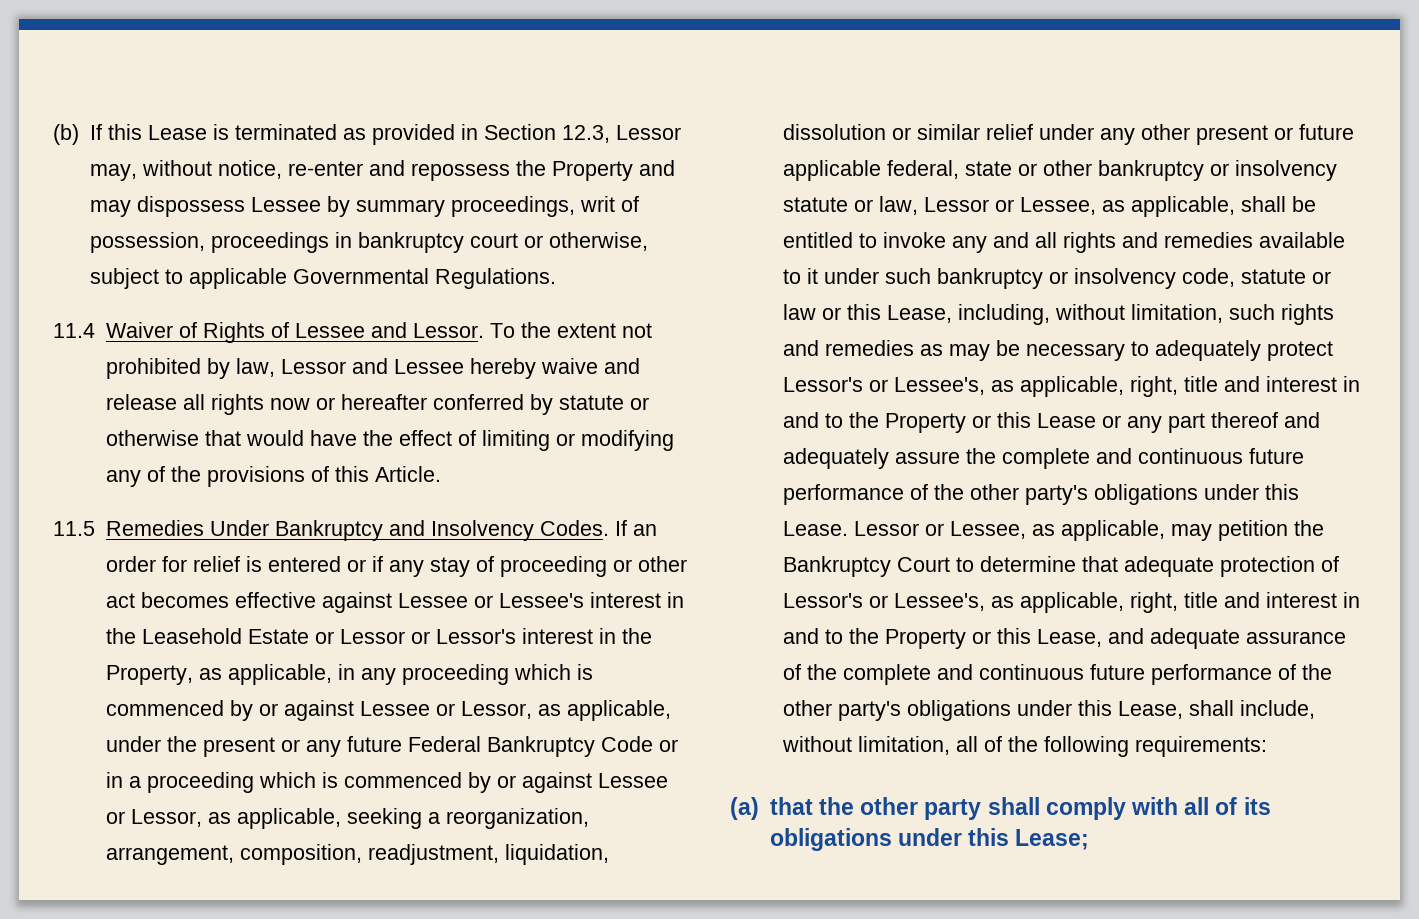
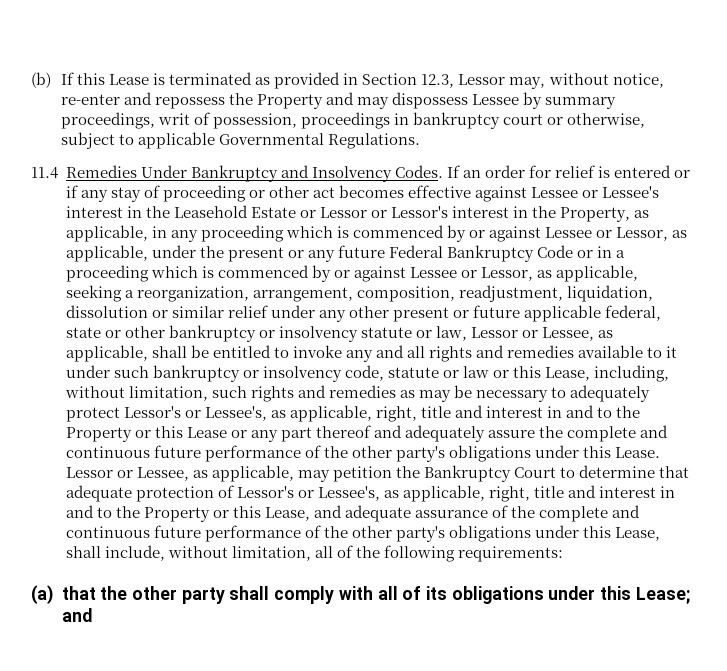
- 11.4 Waiver of Rights of Lessee and Lessor. To the extent not prohibited by law, Lessor and Lessee hereby waive and release all rights now or hereafter conferred by statute or otherwise that would have the effect of limiting or modifying any of the provisions of this Article.
- 11.5 Remedies Under Bankruptcy and Insolvency Codes.
+ 11.4 Remedies Under Bankruptcy and Insolvency Codes.
- (a) that the other party shall comply with all of its obligations under this Lease;
+ (a) that the other party shall comply with all of its obligations under this Lease; and

